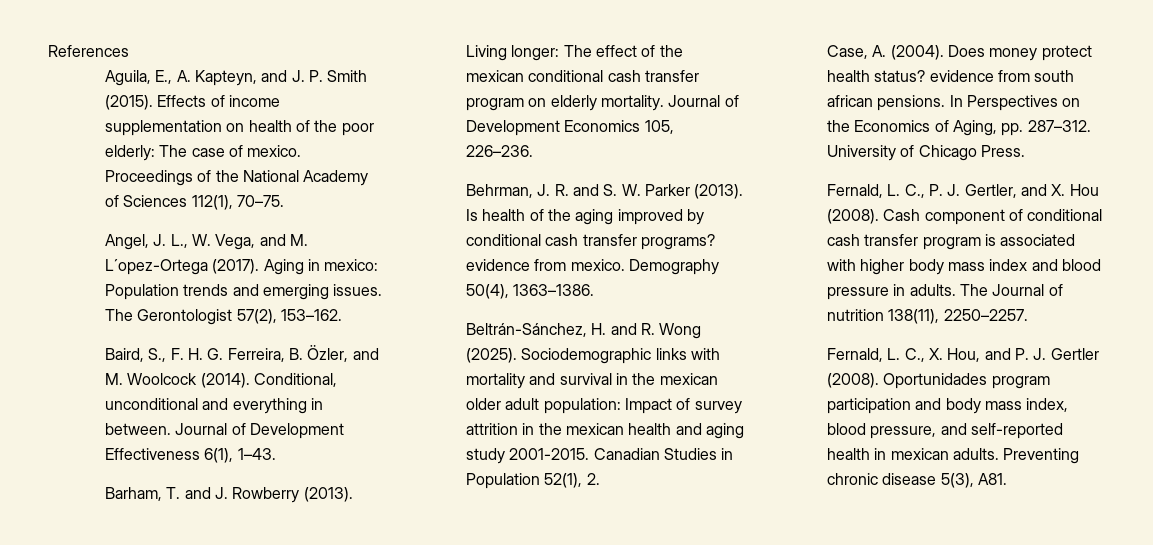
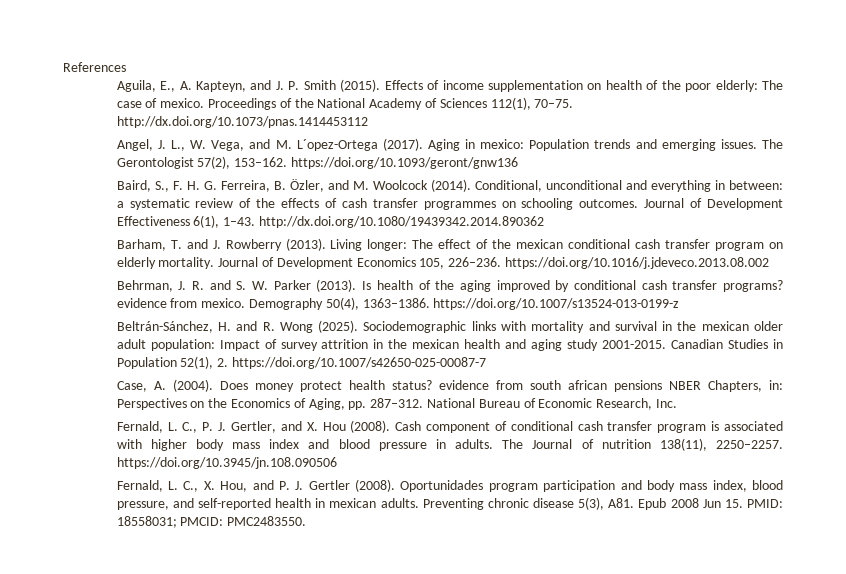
- Proceedings of the National Academy of Sciences 112(1), 70–75.
+ Proceedings of the National Academy of Sciences 112(1), 70–75. http://dx.doi.org/10.1073/pnas.1414453112
- The Gerontologist 57(2), 153–162.
+ The Gerontologist 57(2), 153–162. https://doi.org/10.1093/geront/gnw136
- Conditional, unconditional and everything in between.
+ Conditional, unconditional and everything in between: a systematic review of the effects of cash transfer programmes on schooling outcomes.
- Journal of Development Effectiveness 6(1), 1–43.
+ Journal of Development Effectiveness 6(1), 1–43. http://dx.doi.org/10.1080/19439342.2014.890362
- Journal of Development Economics 105, 226–236.
+ Journal of Development Economics 105, 226–236. https://doi.org/10.1016/j.jdeveco.2013.08.002
- Demography 50(4), 1363–1386.
+ Demography 50(4), 1363–1386. https://doi.org/10.1007/s13524-013-0199-z
- Canadian Studies in Population 52(1), 2.
+ Canadian Studies in Population 52(1), 2. https://doi.org/10.1007/s42650-025-00087-7
- Does money protect health status? evidence from south african pensions. In Perspectives on the Economics of Aging, pp. 287–312.
+ Does money protect health status? evidence from south african pensions NBER Chapters, in: Perspectives on the Economics of Aging, pp. 287–312.
- University of Chicago Press.
+ National Bureau of Economic Research, Inc.
- The Journal of nutrition 138(11), 2250–2257.
+ The Journal of nutrition 138(11), 2250–2257. https://doi.org/10.3945/jn.108.090506
- Preventing chronic disease 5(3), A81.
+ Preventing chronic disease 5(3), A81. Epub 2008 Jun 15. PMID: 18558031; PMCID: PMC2483550.

